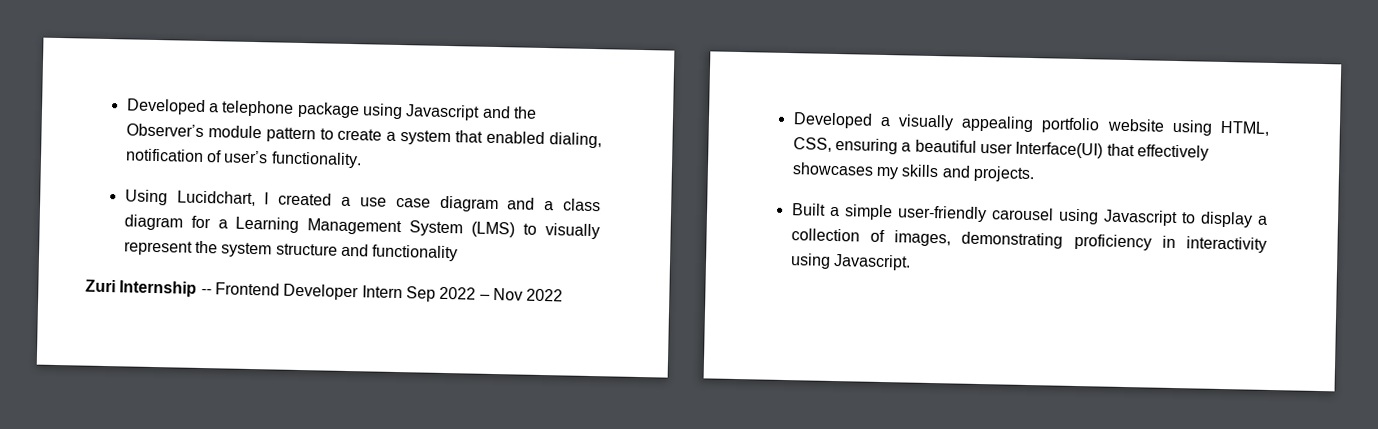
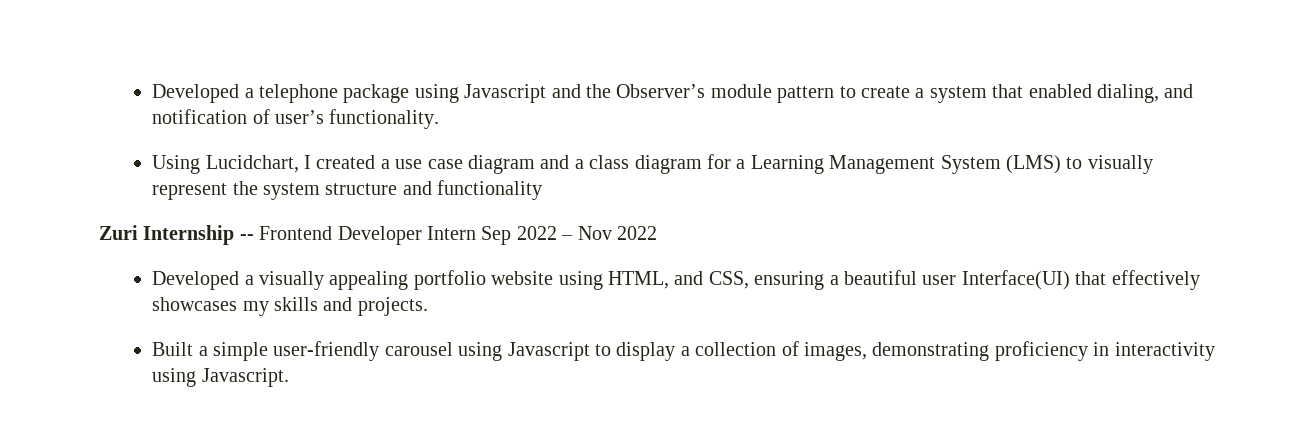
- Developed a telephone package using Javascript and the Observer’s module pattern to create a system that enabled dialing, notification of user’s functionality.
+ Developed a telephone package using Javascript and the Observer’s module pattern to create a system that enabled dialing, and notification of user’s functionality.
- Developed a visually appealing portfolio website using HTML, CSS, ensuring a beautiful user Interface(UI) that effectively showcases my skills and projects.
+ Developed a visually appealing portfolio website using HTML, and CSS, ensuring a beautiful user Interface(UI) that effectively showcases my skills and projects.

